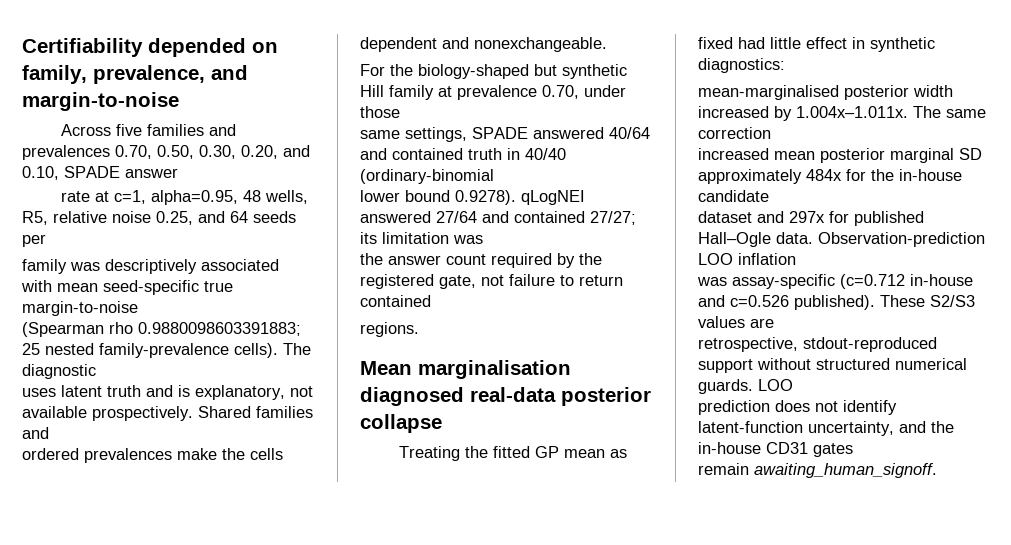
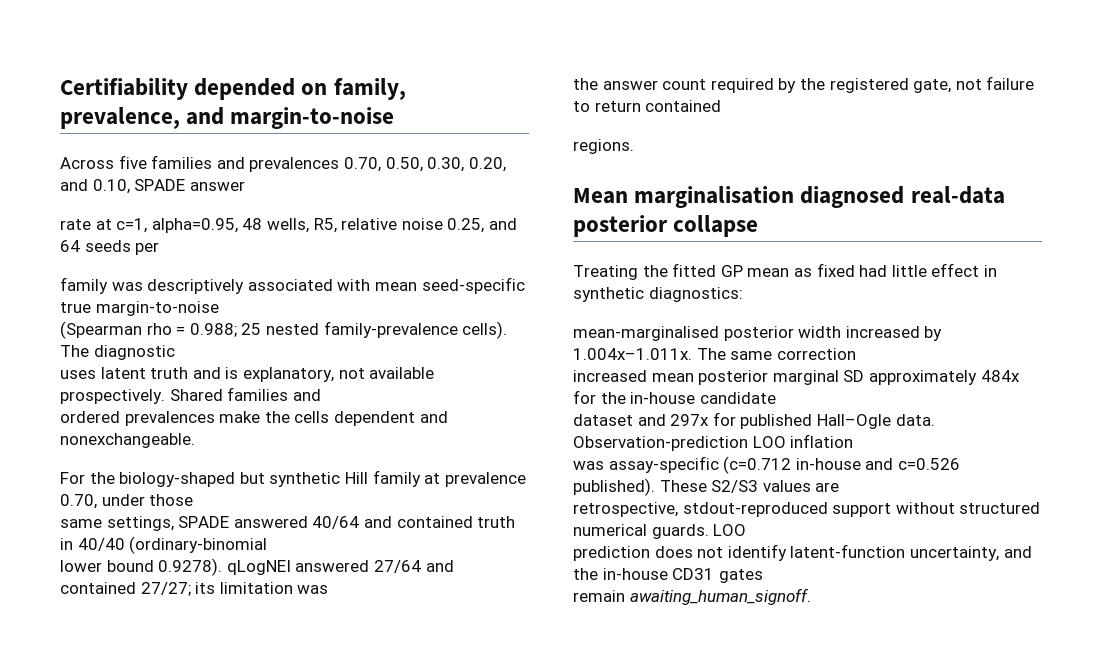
- (Spearman rho 0.9880098603391883; 25 nested family-prevalence cells).
+ (Spearman rho = 0.988; 25 nested family-prevalence cells).

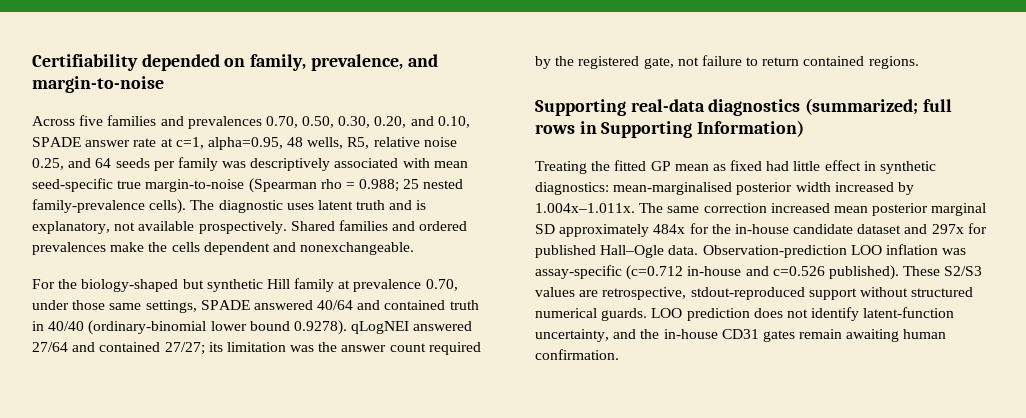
- Across five families and prevalences 0.70, 0.50, 0.30, 0.20, and 0.10, SPADE answer
- rate at c=1, alpha=0.95, 48 wells, R5, relative noise 0.25, and 64 seeds per
- family was descriptively associated with mean seed-specific true margin-to-noise
- (Spearman rho = 0.988; 25 nested family-prevalence cells).
+ Across five families and prevalences 0.70, 0.50, 0.30, 0.20, and 0.10, SPADE answer rate at c=1, alpha=0.95, 48 wells, R5, relative noise 0.25, and 64 seeds per family was descriptively associated with mean seed-specific true margin-to-noise (Spearman rho = 0.988; 25 nested family-prevalence cells).
- The diagnostic
- uses latent truth and is explanatory, not available prospectively.
+ The diagnostic uses latent truth and is explanatory, not available prospectively.
- Shared families and
- ordered prevalences make the cells dependent and nonexchangeable.
+ Shared families and ordered prevalences make the cells dependent and nonexchangeable.
- For the biology-shaped but synthetic Hill family at prevalence 0.70, under those
- same settings, SPADE answered 40/64 and contained truth in 40/40 (ordinary-binomial
- lower bound 0.9278). qLogNEI answered 27/64 and contained 27/27; its limitation was
- the answer count required by the registered gate, not failure to return contained
- regions.
+ For the biology-shaped but synthetic Hill family at prevalence 0.70, under those same settings, SPADE answered 40/64 and contained truth in 40/40 (ordinary-binomial lower bound 0.9278). qLogNEI answered 27/64 and contained 27/27; its limitation was the answer count required by the registered gate, not failure to return contained regions.
- Mean marginalisation diagnosed real-data posterior collapse
+ Supporting real-data diagnostics (summarized; full rows in Supporting Information)
- Treating the fitted GP mean as fixed had little effect in synthetic diagnostics:
- mean-marginalised posterior width increased by 1.004x–1.011x. The same correction
- increased mean posterior marginal SD approximately 484x for the in-house candidate
- dataset and 297x for published Hall–Ogle data.
+ Treating the fitted GP mean as fixed had little effect in synthetic diagnostics: mean-marginalised posterior width increased by 1.004x–1.011x. The same correction increased mean posterior marginal SD approximately 484x for the in-house candidate dataset and 297x for published Hall–Ogle data.
- Observation-prediction LOO inflation
- was assay-specific (c=0.712 in-house and c=0.526 published).
+ Observation-prediction LOO inflation was assay-specific (c=0.712 in-house and c=0.526 published).
- These S2/S3 values are
- retrospective, stdout-reproduced support without structured numerical guards. LOO
- prediction does not identify latent-function uncertainty, and the in-house CD31 gates
- remain awaiting_human_signoff.
+ These S2/S3 values are retrospective, stdout-reproduced support without structured numerical guards. LOO prediction does not identify latent-function uncertainty, and the in-house CD31 gates remain awaiting human confirmation.

